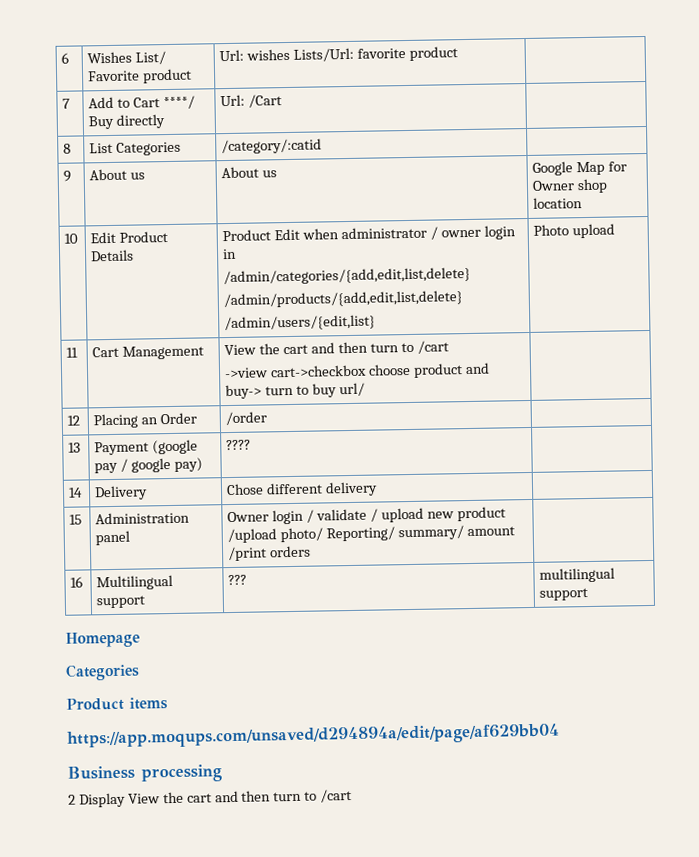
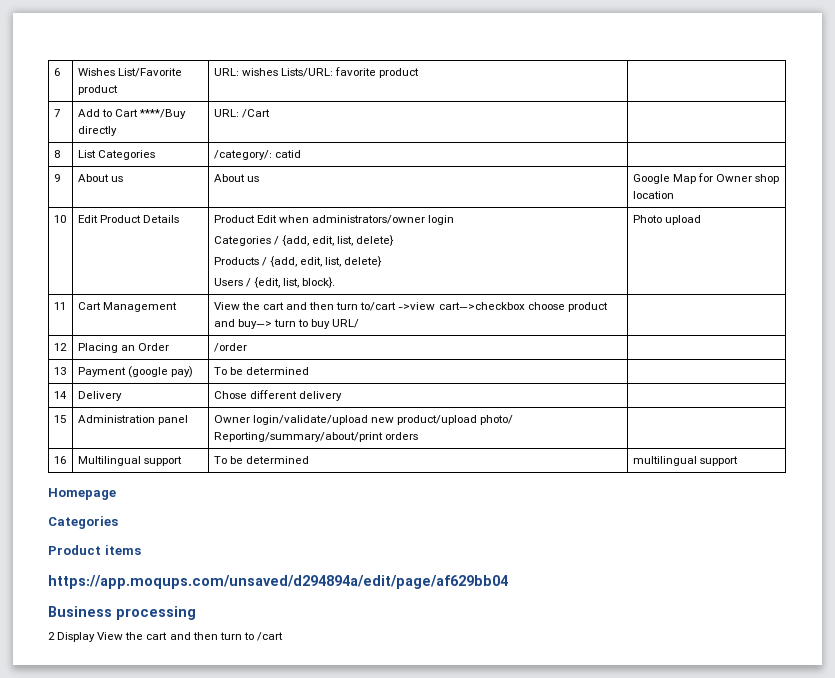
- 6 | Wishes List/ Favorite product | Url: wishes Lists/Url: favorite product |
+ 6 | Wishes List/Favorite product | URL: wishes Lists/URL: favorite product |
- 7 | Add to Cart ****/ Buy directly | Url: /Cart |
+ 7 | Add to Cart ****/Buy directly | URL: /Cart |
- 8 | List Categories | /category/:catid |
+ 8 | List Categories | /category/: catid |
- 10 | Edit Product Details | Product Edit when administrator / owner login in
- /admin/categories/{add,edit,list,delete}
- /admin/products/{add,edit,list,delete}
- /admin/users/{edit,list} | Photo upload
+ 10 | Edit Product Details | Product Edit when administrators/owner login
+ Categories / {add, edit, list, delete}
+ Products / {add, edit, list, delete}
+ Users / {edit, list, block}. | Photo upload
- 11 | Cart Management | View the cart and then turn to /cart
- ->view cart->checkbox choose product and buy-> turn to buy url/ |
+ 11 | Cart Management | View the cart and then turn to/cart ->view cart—>checkbox choose product and buy—> turn to buy URL/ |
- 13 | Payment (google pay / google pay) | ???? |
+ 13 | Payment (google pay) | To be determined |
- 15 | Administration panel | Owner login / validate / upload new product /upload photo/ Reporting/ summary/ amount /print orders |
+ 15 | Administration panel | Owner login/validate/upload new product/upload photo/ Reporting/summary/about/print orders |
- 16 | Multilingual support | ??? | multilingual support
+ 16 | Multilingual support | To be determined | multilingual support

